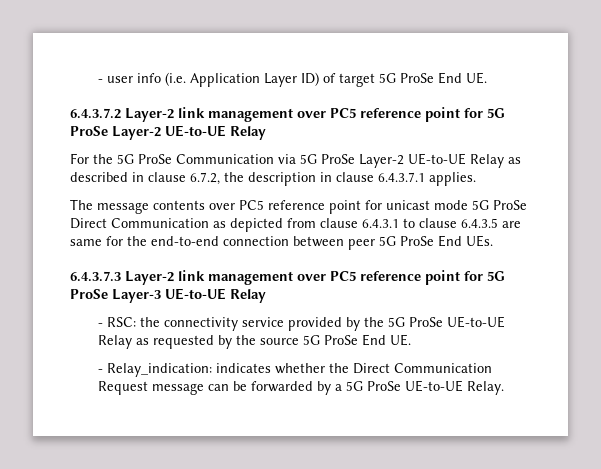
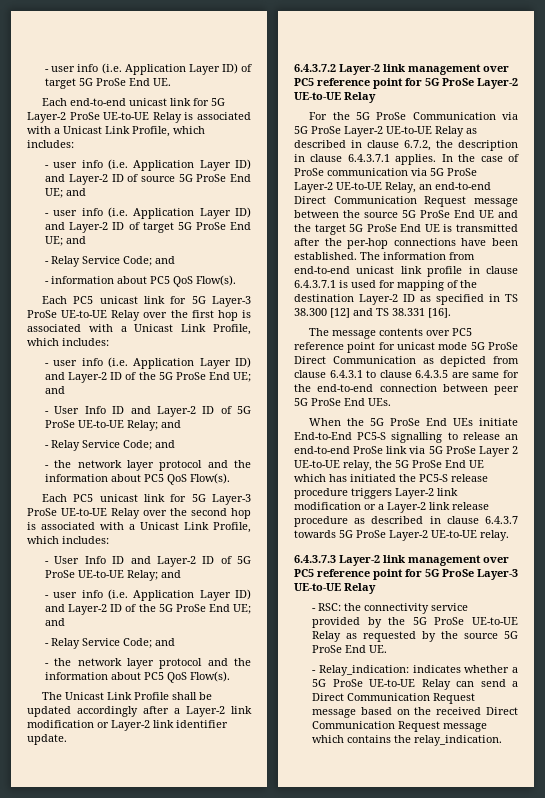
+ Each end-to-end unicast link for 5G Layer-2 ProSe UE-to-UE Relay is associated with a Unicast Link Profile, which includes:
+ - user info (i.e. Application Layer ID) and Layer-2 ID of source 5G ProSe End UE; and
+ - user info (i.e. Application Layer ID) and Layer-2 ID of target 5G ProSe End UE; and
+ - Relay Service Code; and
+ - information about PC5 QoS Flow(s).
+ Each PC5 unicast link for 5G Layer-3 ProSe UE-to-UE Relay over the first hop is associated with a Unicast Link Profile, which includes:
+ - user info (i.e. Application Layer ID) and Layer-2 ID of the 5G ProSe End UE; and
+ - User Info ID and Layer-2 ID of 5G ProSe UE-to-UE Relay; and
+ - Relay Service Code; and
+ - the network layer protocol and the information about PC5 QoS Flow(s).
+ Each PC5 unicast link for 5G Layer-3 ProSe UE-to-UE Relay over the second hop is associated with a Unicast Link Profile, which includes:
+ - User Info ID and Layer-2 ID of 5G ProSe UE-to-UE Relay; and
+ - user info (i.e. Application Layer ID) and Layer-2 ID of the 5G ProSe End UE; and
+ - Relay Service Code; and
+ - the network layer protocol and the information about PC5 QoS Flow(s).
+ The Unicast Link Profile shall be updated accordingly after a Layer-2 link modification or Layer-2 link identifier update.
+ In the case of ProSe communication via 5G ProSe Layer-2 UE-to-UE Relay, an end-to-end Direct Communication Request message between the source 5G ProSe End UE and the target 5G ProSe End UE is transmitted after the per-hop connections have been established. The information from end-to-end unicast link profile in clause 6.4.3.7.1 is used for mapping of the destination Layer-2 ID as specified in TS 38.300 [12] and TS 38.331 [16].
+ When the 5G ProSe End UEs initiate End-to-End PC5-S signalling to release an end-to-end ProSe link via 5G ProSe Layer 2 UE-to-UE relay, the 5G ProSe End UE which has initiated the PC5-S release procedure triggers Layer-2 link modification or a Layer-2 link release procedure as described in clause 6.4.3.7 towards 5G ProSe Layer-2 UE-to-UE relay.
- - Relay_indication: indicates whether the Direct Communication Request message can be forwarded by a 5G ProSe UE-to-UE Relay.
+ - Relay_indication: indicates whether a 5G ProSe UE-to-UE Relay can send a Direct Communication Request message based on the received Direct Communication Request message which contains the relay_indication.

